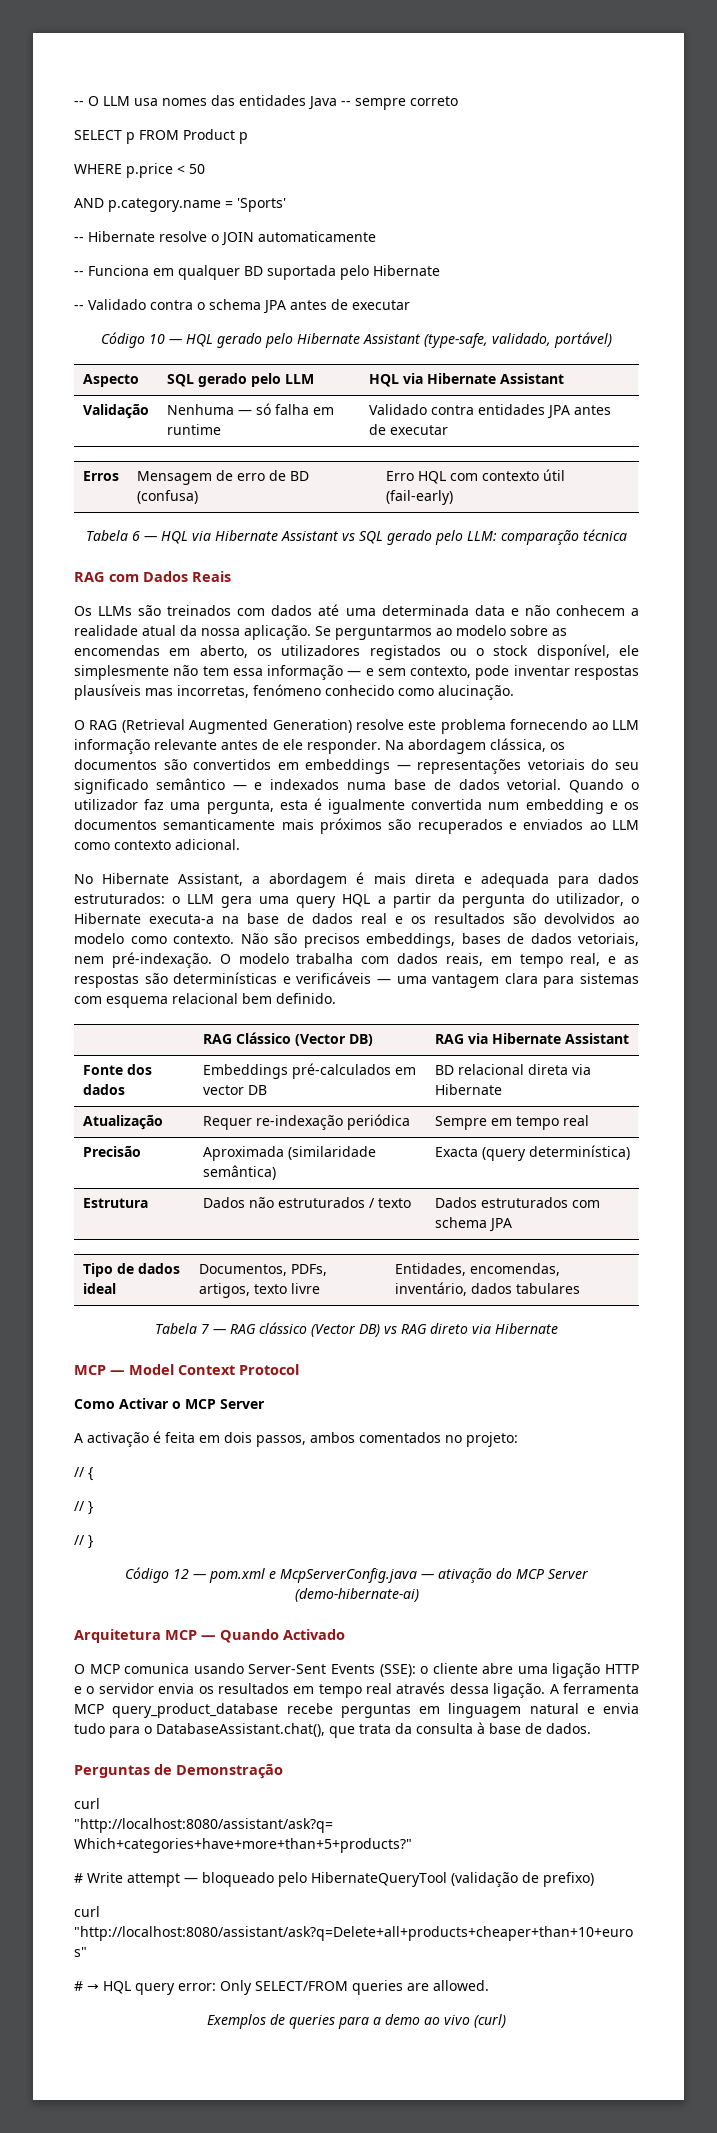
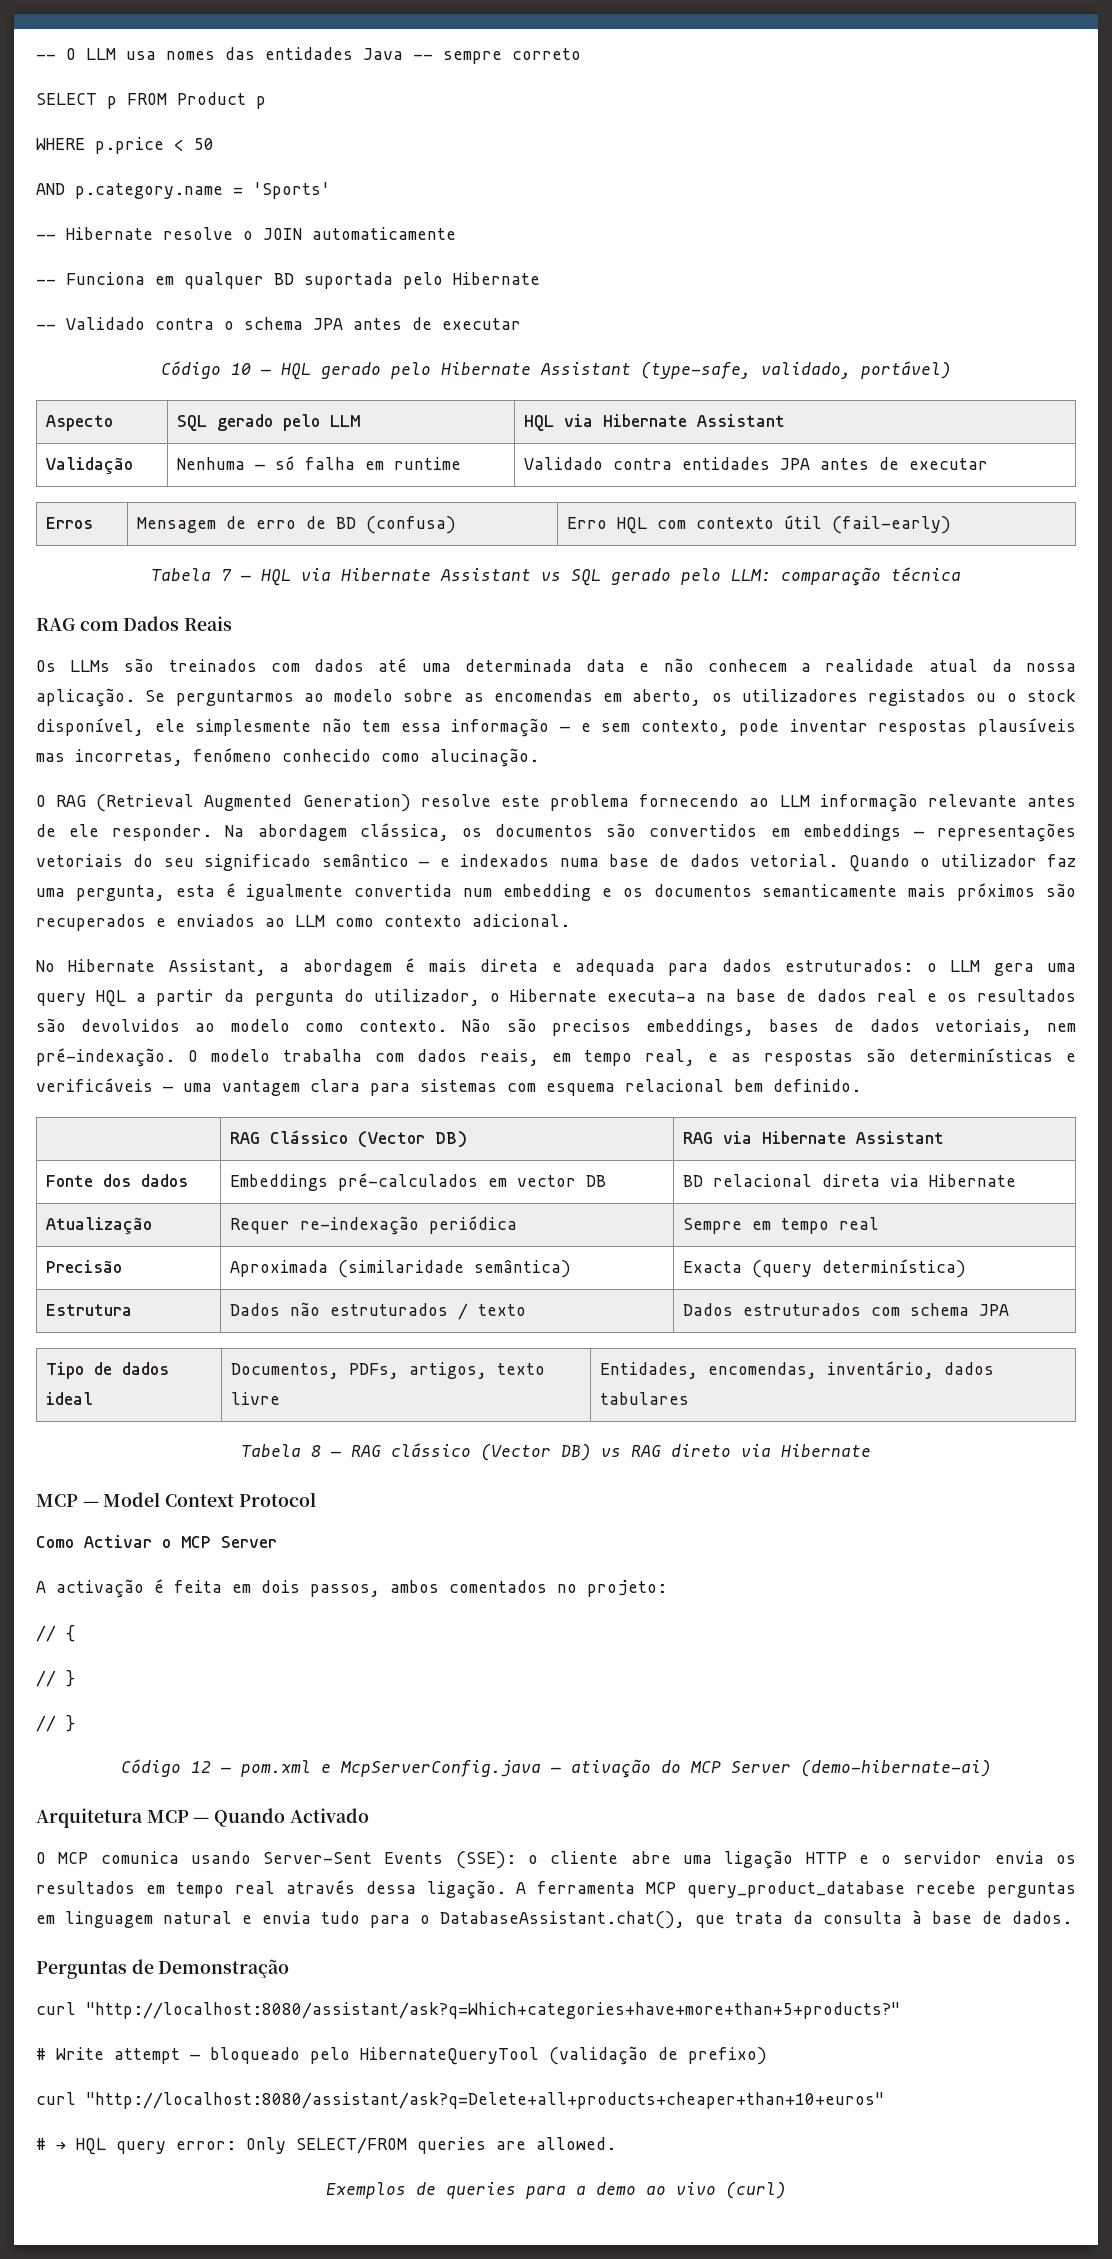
- Tabela 6 — HQL via Hibernate Assistant vs SQL gerado pelo LLM: comparação técnica
+ Tabela 7 — HQL via Hibernate Assistant vs SQL gerado pelo LLM: comparação técnica
- Tabela 7 — RAG clássico (Vector DB) vs RAG direto via Hibernate
+ Tabela 8 — RAG clássico (Vector DB) vs RAG direto via Hibernate

